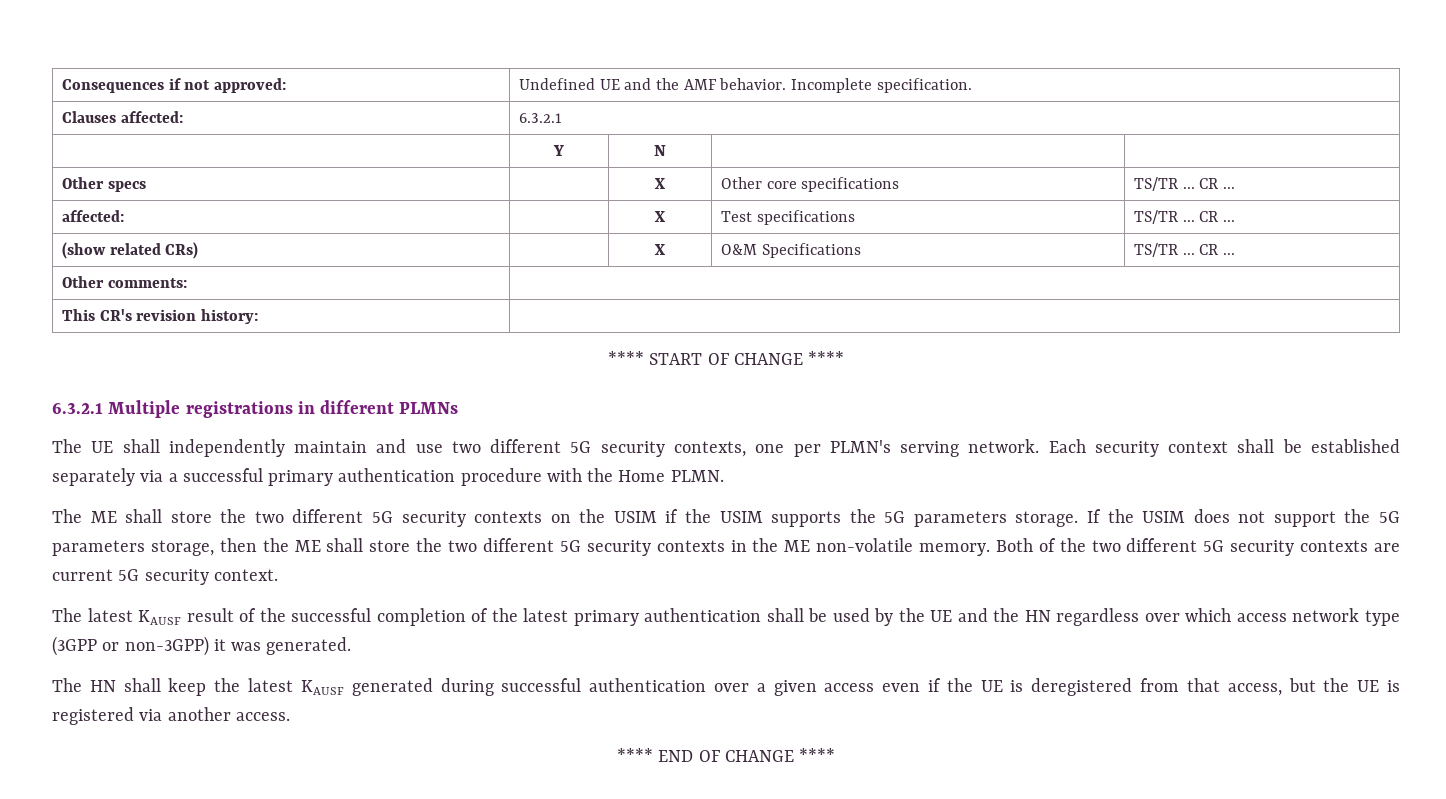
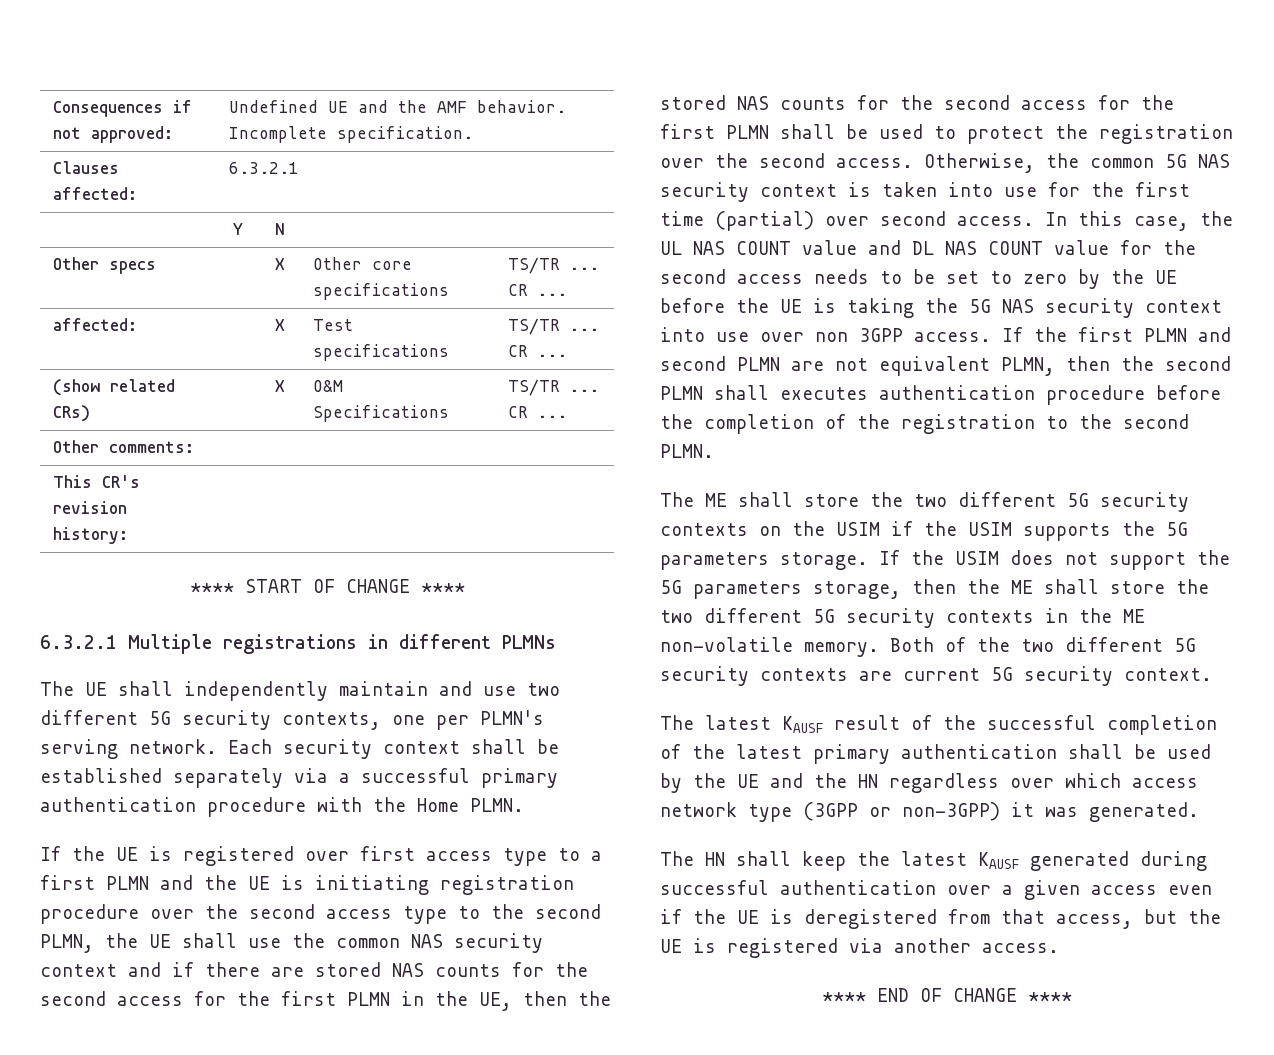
+ If the UE is registered over first access type to a first PLMN and the UE is initiating registration procedure over the second access type to the second PLMN, the UE shall use the common NAS security context and if there are stored NAS counts for the second access for the first PLMN in the UE, then the stored NAS counts for the second access for the first PLMN shall be used to protect the registration over the second access. Otherwise, the common 5G NAS security context is taken into use for the first time (partial) over second access. In this case, the UL NAS COUNT value and DL NAS COUNT value for the second access needs to be set to zero by the UE before the UE is taking the 5G NAS security context into use over non 3GPP access. If the first PLMN and second PLMN are not equivalent PLMN, then the second PLMN shall executes authentication procedure before the completion of the registration to the second PLMN.

